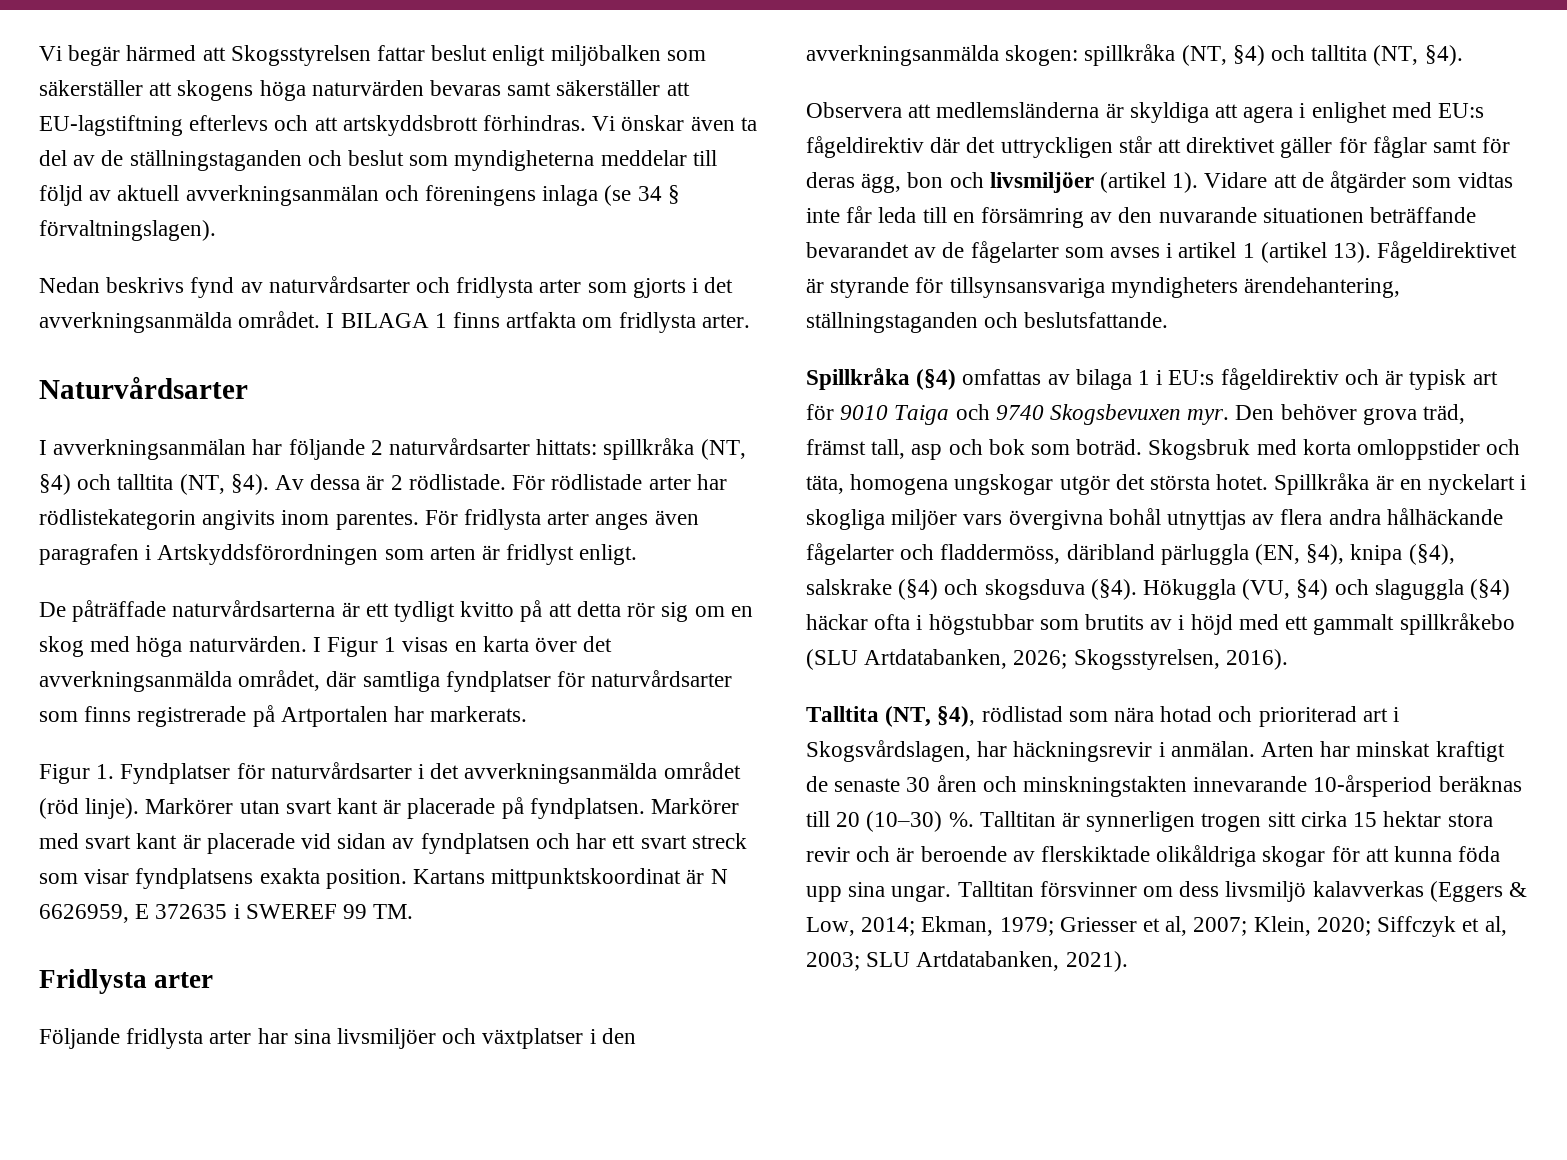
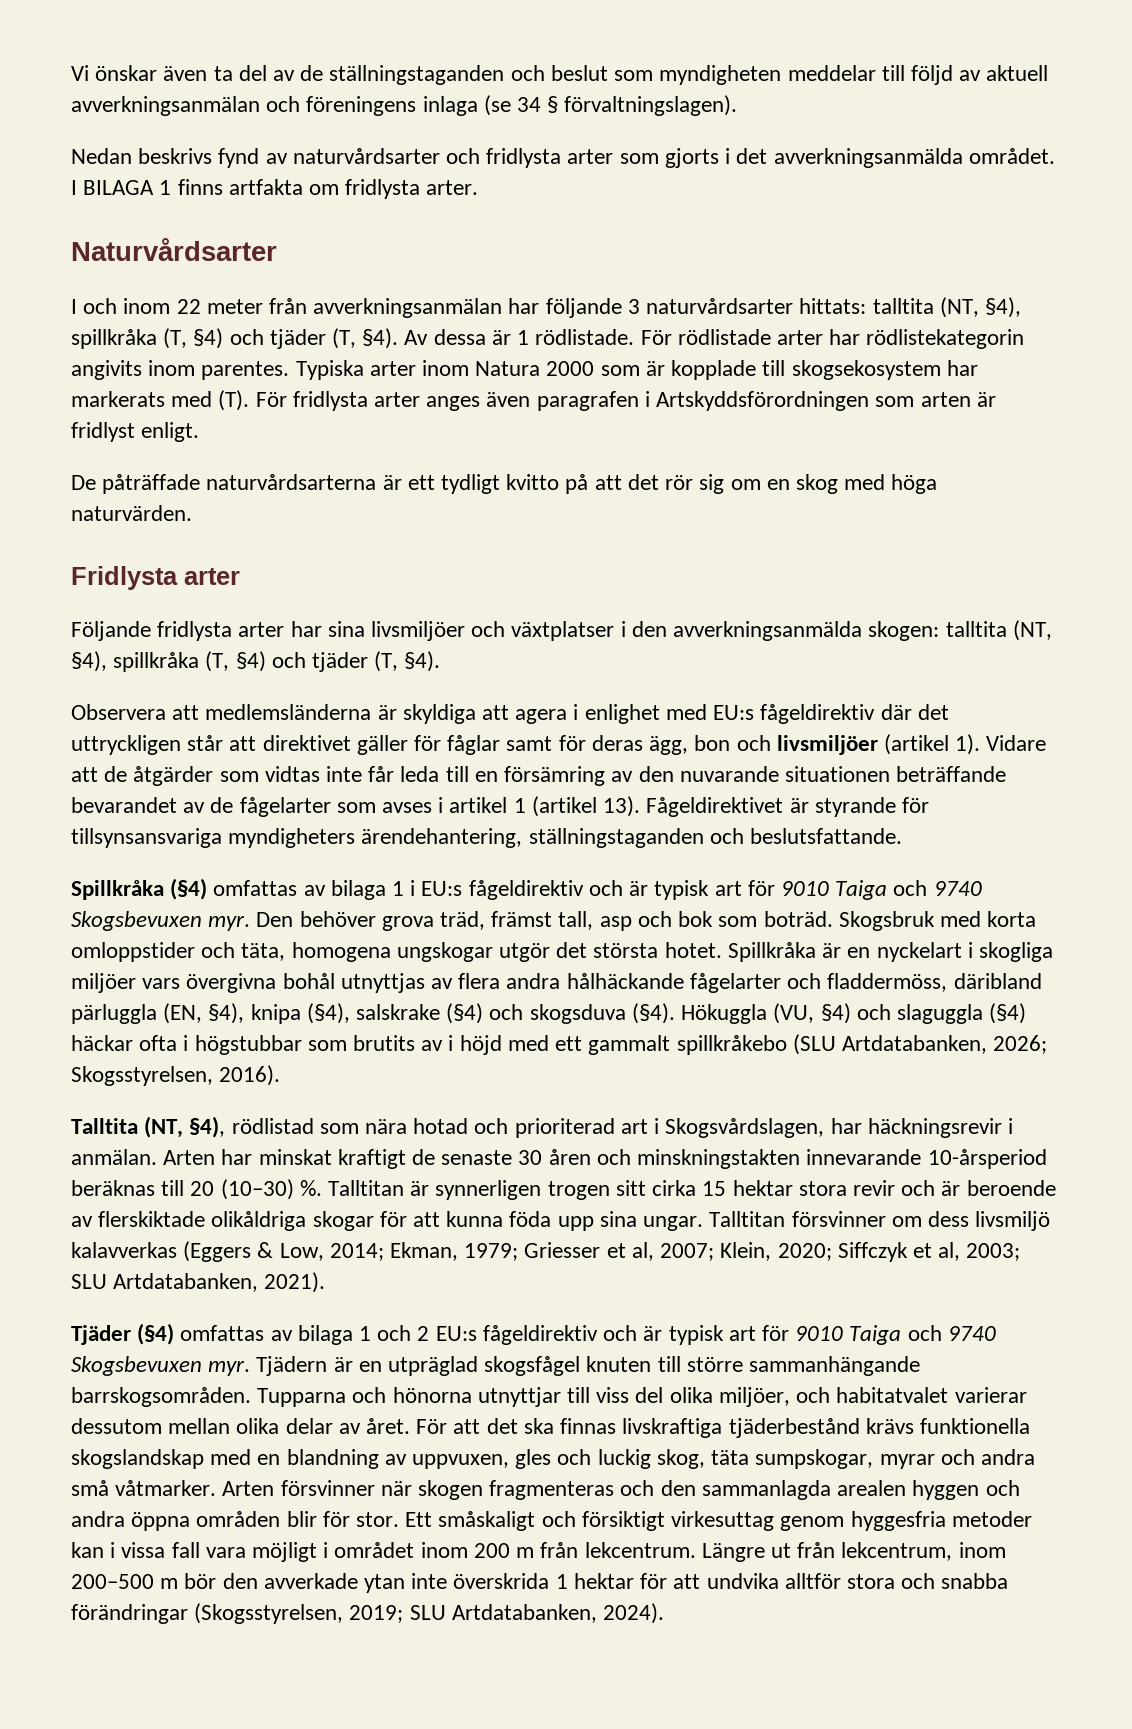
- Vi begär härmed att Skogsstyrelsen fattar beslut enligt miljöbalken som säkerställer att skogens höga naturvärden bevaras samt säkerställer att EU-lagstiftning efterlevs och att artskyddsbrott förhindras. Vi önskar även ta del av de ställningstaganden och beslut som myndigheterna meddelar till följd av aktuell avverkningsanmälan och föreningens inlaga (se 34 § förvaltningslagen).
+ Vi önskar även ta del av de ställningstaganden och beslut som myndigheten meddelar till följd av aktuell avverkningsanmälan och föreningens inlaga (se 34 § förvaltningslagen).
- I avverkningsanmälan har följande 2 naturvårdsarter hittats: spillkråka (NT, §4) och talltita (NT, §4).
+ I och inom 22 meter från avverkningsanmälan har följande 3 naturvårdsarter hittats: talltita (NT, §4), spillkråka (T, §4) och tjäder (T, §4).
- Av dessa är 2 rödlistade.
+ Av dessa är 1 rödlistade.
- För fridlysta arter anges även paragrafen i Artskyddsförordningen som arten är fridlyst enligt.
+ Typiska arter inom Natura 2000 som är kopplade till skogsekosystem har markerats med (T). För fridlysta arter anges även paragrafen i Artskyddsförordningen som arten är fridlyst enligt.
- De påträffade naturvårdsarterna är ett tydligt kvitto på att detta rör sig om en skog med höga naturvärden. I Figur 1 visas en karta över det avverkningsanmälda området, där samtliga fyndplatser för naturvårdsarter som finns registrerade på Artportalen har markerats.
- Figur 1. Fyndplatser för naturvårdsarter i det avverkningsanmälda området (röd linje). Markörer utan svart kant är placerade på fyndplatsen. Markörer med svart kant är placerade vid sidan av fyndplatsen och har ett svart streck som visar fyndplatsens exakta position. Kartans mittpunktskoordinat är N 6626959, E 372635 i SWEREF 99 TM.
+ De påträffade naturvårdsarterna är ett tydligt kvitto på att det rör sig om en skog med höga naturvärden.
- Följande fridlysta arter har sina livsmiljöer och växtplatser i den avverkningsanmälda skogen: spillkråka (NT, §4) och talltita (NT, §4).
+ Följande fridlysta arter har sina livsmiljöer och växtplatser i den avverkningsanmälda skogen: talltita (NT, §4), spillkråka (T, §4) och tjäder (T, §4).
+ Tjäder (§4) omfattas av bilaga 1 och 2 EU:s fågeldirektiv och är typisk art för 9010 Taiga och 9740 Skogsbevuxen myr. Tjädern är en utpräglad skogsfågel knuten till större sammanhängande barrskogsområden. Tupparna och hönorna utnyttjar till viss del olika miljöer, och habitatvalet varierar dessutom mellan olika delar av året. För att det ska finnas livskraftiga tjäderbestånd krävs funktionella skogslandskap med en blandning av uppvuxen, gles och luckig skog, täta sumpskogar, myrar och andra små våtmarker. Arten försvinner när skogen fragmenteras och den sammanlagda arealen hyggen och andra öppna områden blir för stor. Ett småskaligt och försiktigt virkesuttag genom hyggesfria metoder kan i vissa fall vara möjligt i området inom 200 m från lekcentrum. Längre ut från lekcentrum, inom 200–500 m bör den avverkade ytan inte överskrida 1 hektar för att undvika alltför stora och snabba förändringar (Skogsstyrelsen, 2019; SLU Artdatabanken, 2024).

